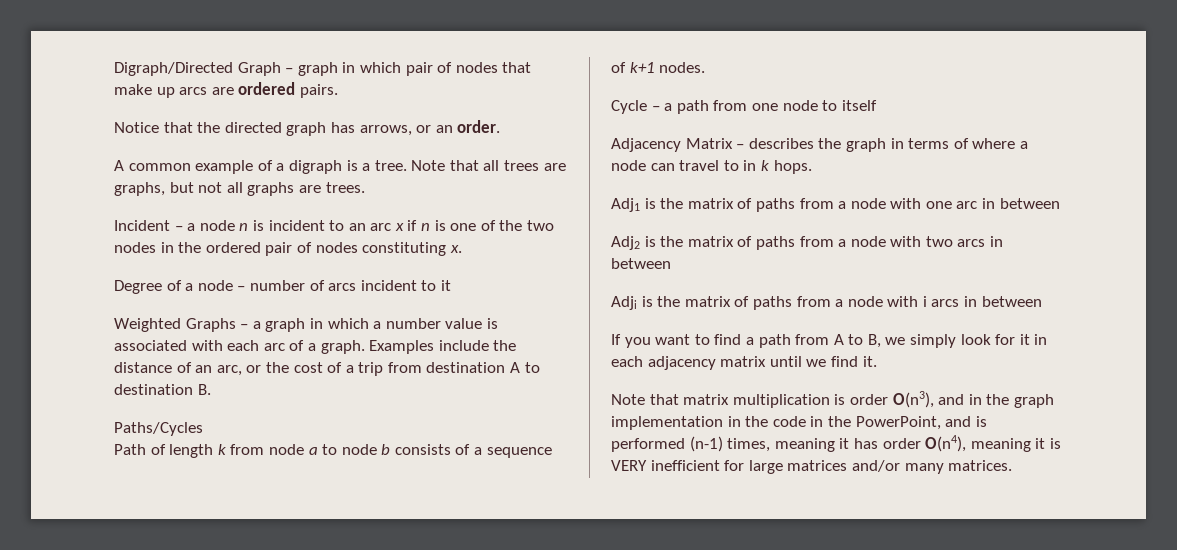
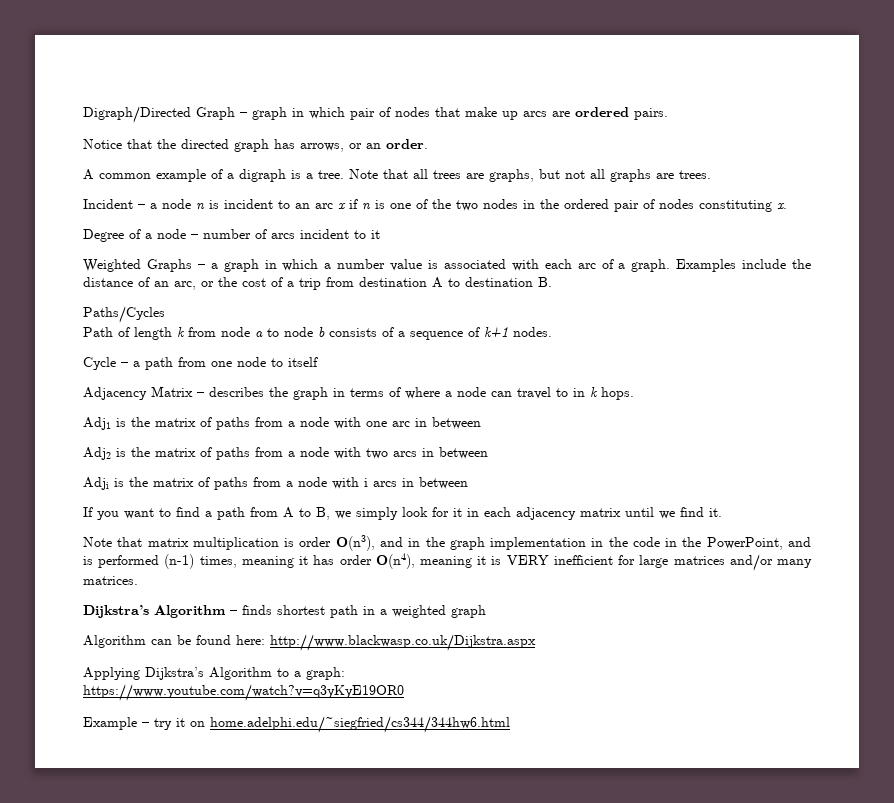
+ Dijkstra’s Algorithm – finds shortest path in a weighted graph
+ Algorithm can be found here: http://www.blackwasp.co.uk/Dijkstra.aspx
+ Applying Dijkstra’s Algorithm to a graph:
+ https://www.youtube.com/watch?v=q3yKyE19OR0
+ Example – try it on home.adelphi.edu/~siegfried/cs344/344hw6.html

